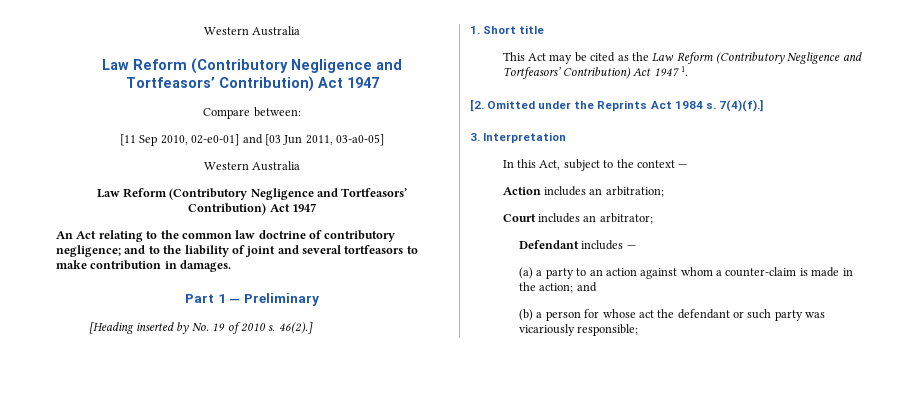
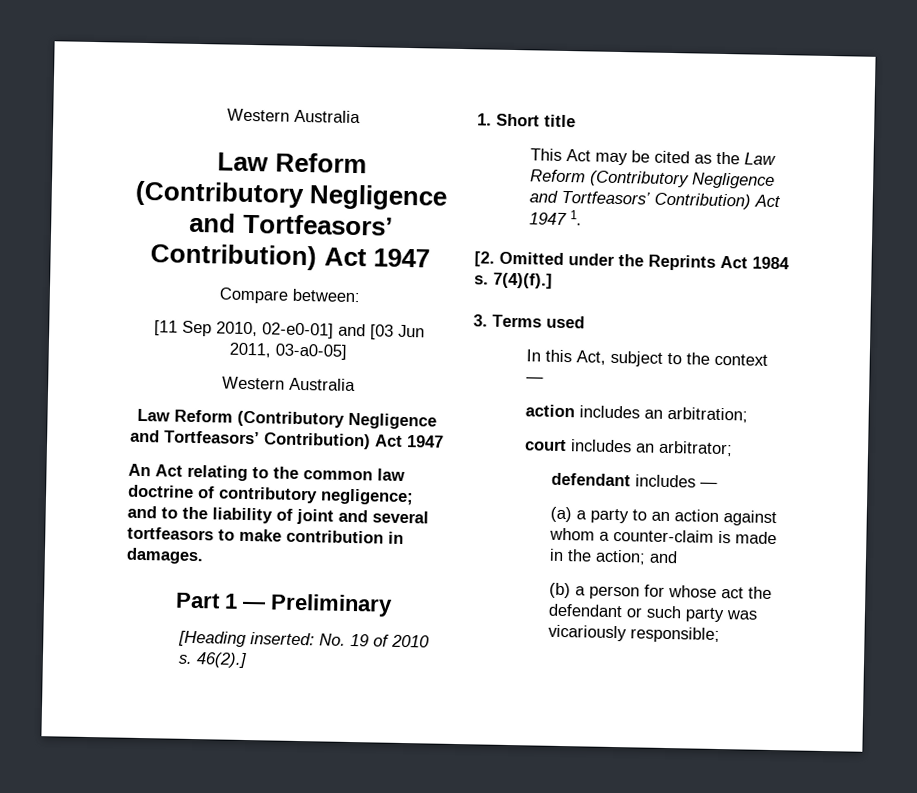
- [Heading inserted by No. 19 of 2010 s.
+ [Heading inserted: No. 19 of 2010 s.
- 3. Interpretation
+ 3. Terms used
- Action includes an arbitration;
+ action includes an arbitration;
- Court includes an arbitrator;
+ court includes an arbitrator;
- Defendant includes —
+ defendant includes —

